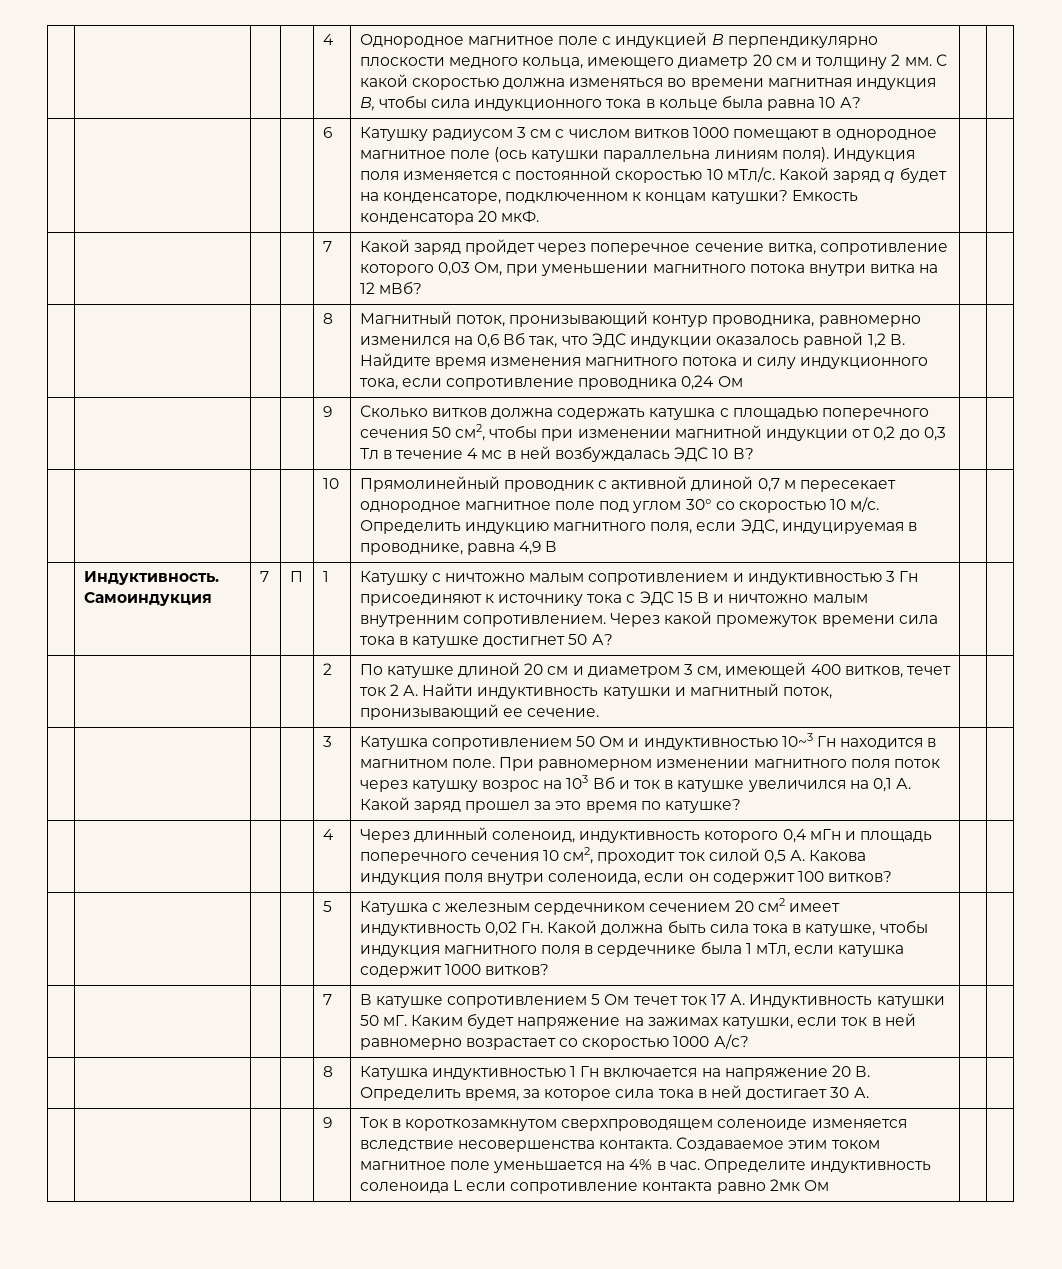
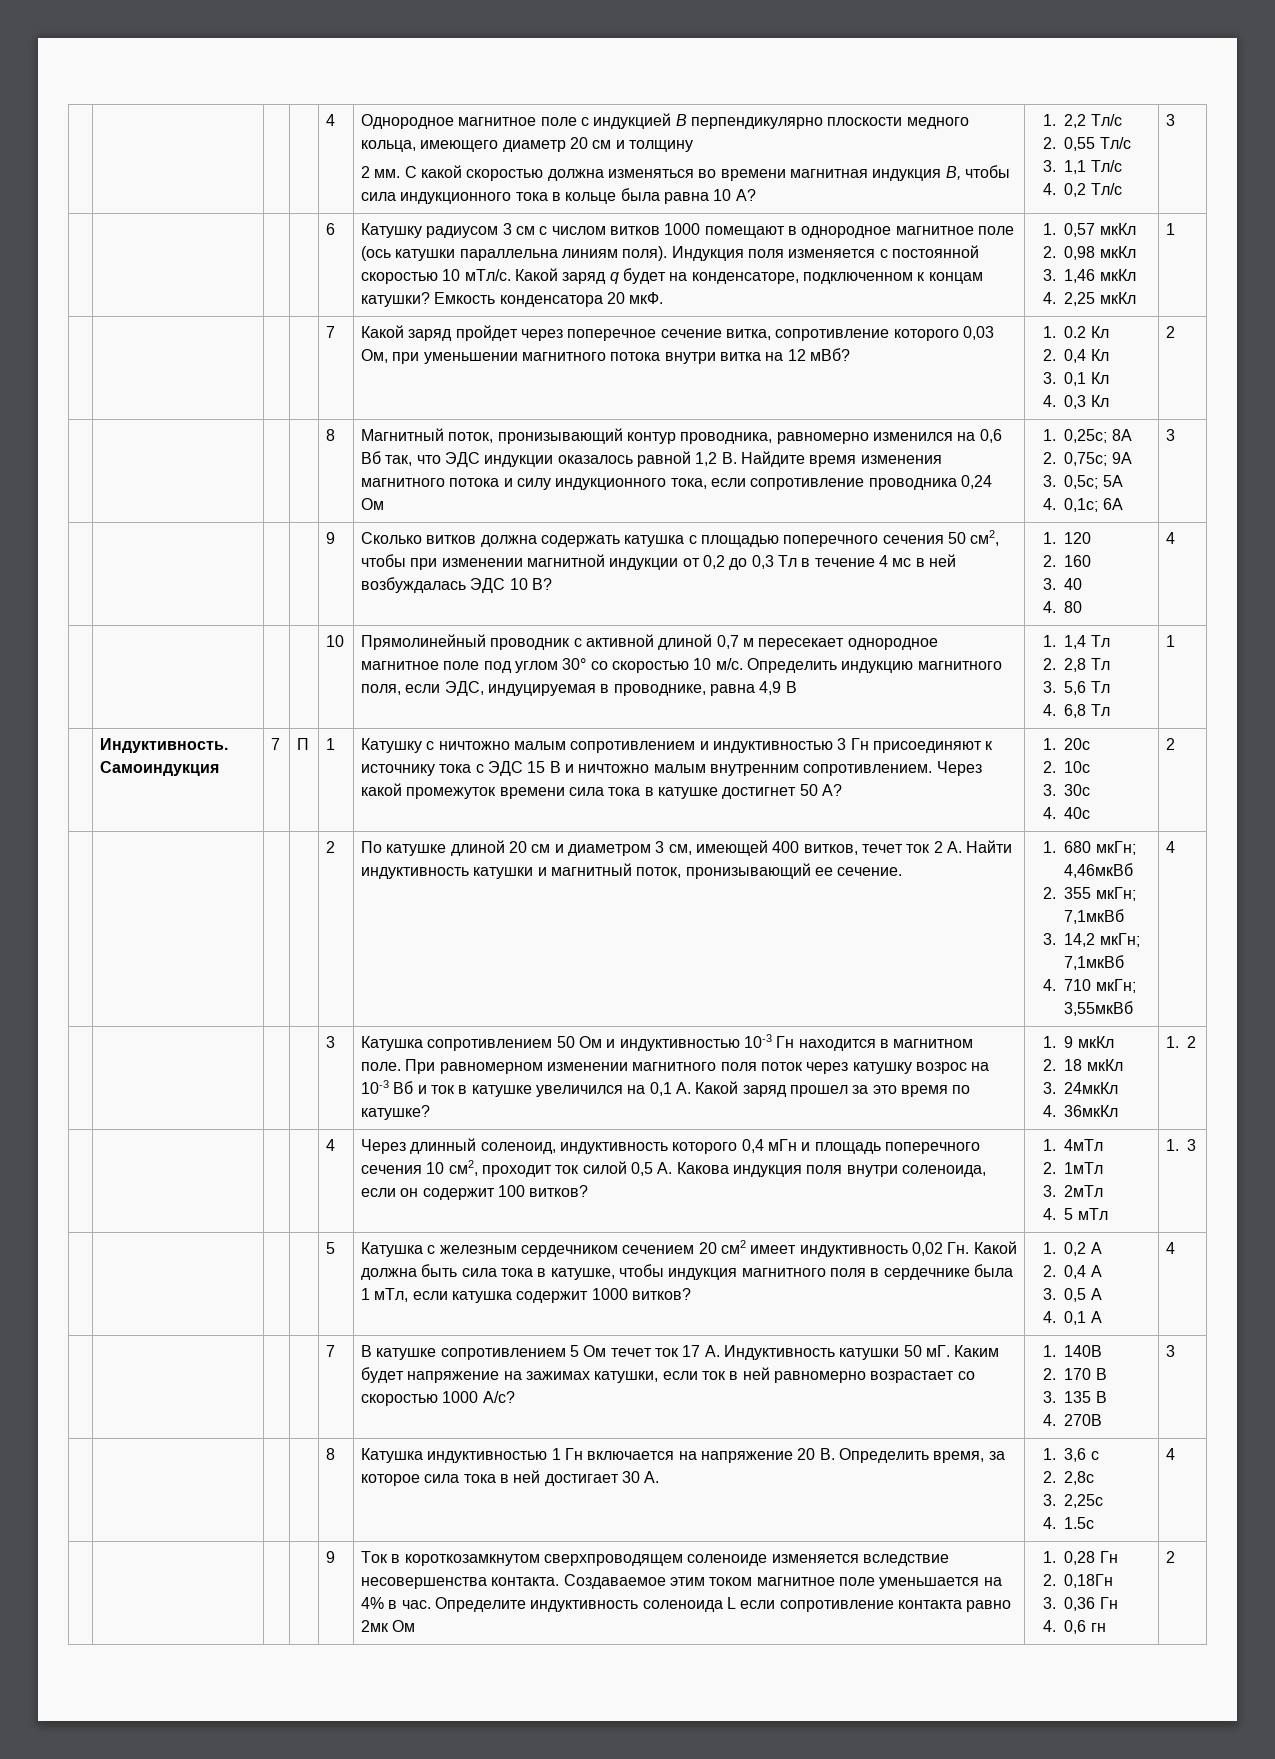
- Однородное магнитное поле с индукцией В перпендикулярно плоскости медного кольца, имеющего диаметр 20 см и толщину 2 мм.
+ Однородное магнитное поле с индукцией В перпендикулярно плоскости медного кольца, имеющего диаметр 20 см и толщину
+ 2 мм.
+ 1. 2,2 Тл/с
+ 2. 0,55 Тл/с
+ 3. 1,1 Тл/с
+ 4. 0,2 Тл/с | 3
+ 1. 0,57 мкКл
+ 2. 0,98 мкКл
+ 3. 1,46 мкКл
+ 4. 2,25 мкКл | 1
- | | | | 7 | Какой заряд пройдет через поперечное сечение витка, сопротивление которого 0,03 Ом, при уменьшении магнитного потока внутри витка на 12 мВб? | |
+ | | | | 7 | Какой заряд пройдет через поперечное сечение витка, сопротивление которого 0,03 Ом, при уменьшении магнитного потока внутри витка на 12 мВб? | 1. 0.2 Кл
+ 2. 0,4 Кл
+ 3. 0,1 Кл
+ 4. 0,3 Кл | 2
+ 1. 0,25с; 8А
+ 2. 0,75с; 9А
+ 3. 0,5с; 5А
+ 4. 0,1с; 6А | 3
+ 1. 120
+ 2. 160
+ 3. 40
+ 4. 80 | 4
+ 1. 1,4 Тл
+ 2. 2,8 Тл
+ 3. 5,6 Тл
+ 4. 6,8 Тл | 1
+ 1. 20с
+ 2. 10с
+ 3. 30с
+ 4. 40с | 2
+ 1. 680 мкГн; 4,46мкВб
+ 2. 355 мкГн; 7,1мкВб
+ 3. 14,2 мкГн; 7,1мкВб
+ 4. 710 мкГн; 3,55мкВб | 4
- Катушка сопротивлением 50 Ом и индуктивностью 10~3 Гн находится в магнитном поле.
+ Катушка сопротивлением 50 Ом и индуктивностью 10-3 Гн находится в магнитном поле.
- При равномерном изменении магнитного поля поток через катушку возрос на 103 Вб и ток в катушке увеличился на 0,1 А. Какой заряд прошел за это время по катушке?
+ При равномерном изменении магнитного поля поток через катушку возрос на 10-3 Вб и ток в катушке увеличился на 0,1 А. Какой заряд прошел за это время по катушке?
+ 1. 9 мкКл
+ 2. 18 мкКл
+ 3. 24мкКл
+ 4. 36мкКл | 1. 2
- | | | | 4 | Через длинный соленоид, индуктивность которого 0,4 мГн и площадь поперечного сечения 10 см2, проходит ток силой 0,5 А. Какова индукция поля внутри соленоида, если он содержит 100 витков? | |
+ | | | | 4 | Через длинный соленоид, индуктивность которого 0,4 мГн и площадь поперечного сечения 10 см2, проходит ток силой 0,5 А. Какова индукция поля внутри соленоида, если он содержит 100 витков? | 1. 4мТл
+ 2. 1мТл
+ 3. 2мТл
+ 4. 5 мТл | 1. 3
+ 1. 0,2 А
+ 2. 0,4 А
+ 3. 0,5 А
+ 4. 0,1 А | 4
+ 1. 140В
+ 2. 170 В
+ 3. 135 В
+ 4. 270В | 3
- | | | | 8 | Катушка индуктивностью 1 Гн включается на напряжение 20 В. Определить время, за которое сила тока в ней достигает 30 А. | |
+ | | | | 8 | Катушка индуктивностью 1 Гн включается на напряжение 20 В. Определить время, за которое сила тока в ней достигает 30 А. | 1. 3,6 с
+ 2. 2,8с
+ 3. 2,25с
+ 4. 1.5с | 4
+ 1. 0,28 Гн
+ 2. 0,18Гн
+ 3. 0,36 Гн
+ 4. 0,6 гн | 2

